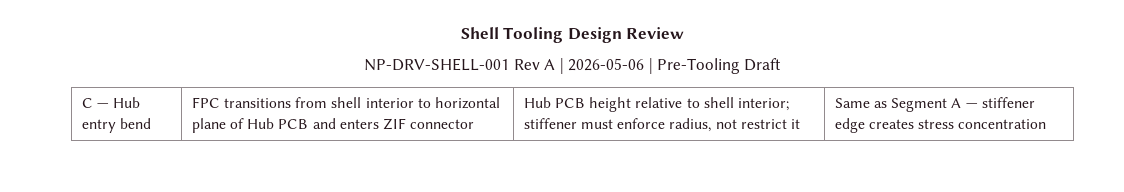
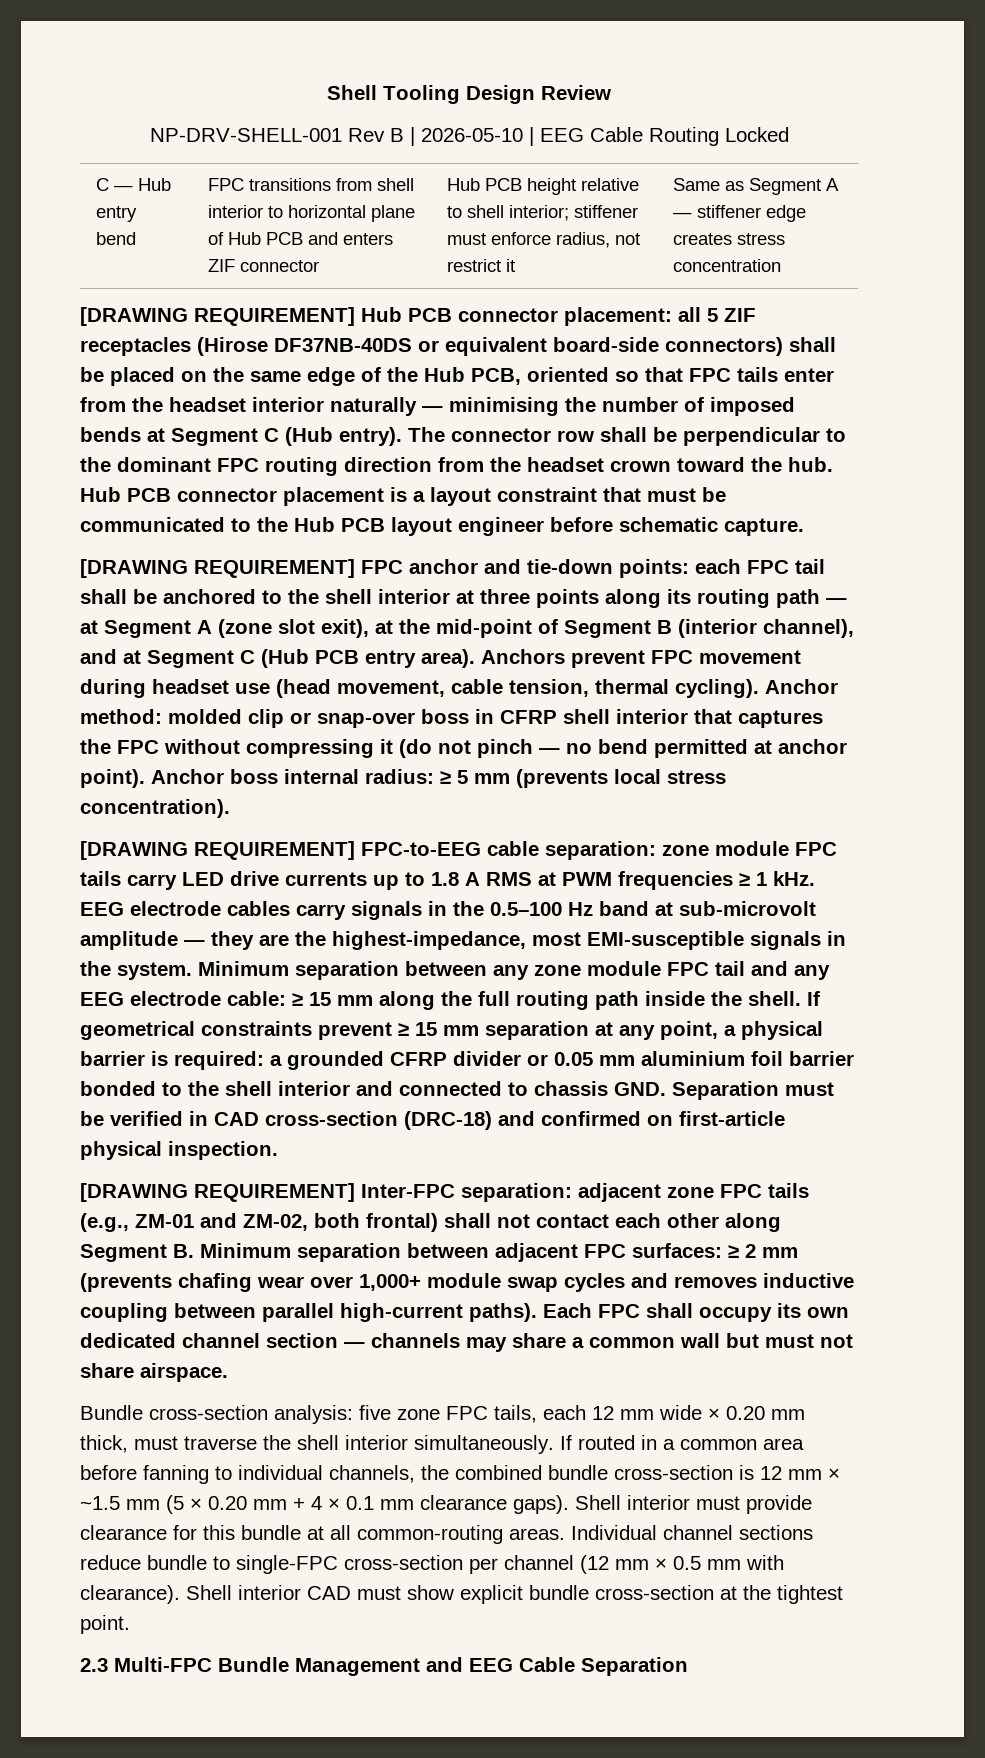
- NP-DRV-SHELL-001 Rev A | 2026-05-06 | Pre-Tooling Draft
+ NP-DRV-SHELL-001 Rev B | 2026-05-10 | EEG Cable Routing Locked
+ [DRAWING REQUIREMENT] Hub PCB connector placement: all 5 ZIF receptacles (Hirose DF37NB-40DS or equivalent board-side connectors) shall be placed on the same edge of the Hub PCB, oriented so that FPC tails enter from the headset interior naturally — minimising the number of imposed bends at Segment C (Hub entry). The connector row shall be perpendicular to the dominant FPC routing direction from the headset crown toward the hub. Hub PCB connector placement is a layout constraint that must be communicated to the Hub PCB layout engineer before schematic capture.
+ [DRAWING REQUIREMENT] FPC anchor and tie-down points: each FPC tail shall be anchored to the shell interior at three points along its routing path — at Segment A (zone slot exit), at the mid-point of Segment B (interior channel), and at Segment C (Hub PCB entry area). Anchors prevent FPC movement during headset use (head movement, cable tension, thermal cycling). Anchor method: molded clip or snap-over boss in CFRP shell interior that captures the FPC without compressing it (do not pinch — no bend permitted at anchor point). Anchor boss internal radius: ≥ 5 mm (prevents local stress concentration).
+ [DRAWING REQUIREMENT] FPC-to-EEG cable separation: zone module FPC tails carry LED drive currents up to 1.8 A RMS at PWM frequencies ≥ 1 kHz. EEG electrode cables carry signals in the 0.5–100 Hz band at sub-microvolt amplitude — they are the highest-impedance, most EMI-susceptible signals in the system. Minimum separation between any zone module FPC tail and any EEG electrode cable: ≥ 15 mm along the full routing path inside the shell. If geometrical constraints prevent ≥ 15 mm separation at any point, a physical barrier is required: a grounded CFRP divider or 0.05 mm aluminium foil barrier bonded to the shell interior and connected to chassis GND. Separation must be verified in CAD cross-section (DRC-18) and confirmed on first-article physical inspection.
+ [DRAWING REQUIREMENT] Inter-FPC separation: adjacent zone FPC tails (e.g., ZM-01 and ZM-02, both frontal) shall not contact each other along Segment B. Minimum separation between adjacent FPC surfaces: ≥ 2 mm (prevents chafing wear over 1,000+ module swap cycles and removes inductive coupling between parallel high-current paths). Each FPC shall occupy its own dedicated channel section — channels may share a common wall but must not share airspace.
+ Bundle cross-section analysis: five zone FPC tails, each 12 mm wide × 0.20 mm thick, must traverse the shell interior simultaneously. If routed in a common area before fanning to individual channels, the combined bundle cross-section is 12 mm × ~1.5 mm (5 × 0.20 mm + 4 × 0.1 mm clearance gaps). Shell interior must provide clearance for this bundle at all common-routing areas. Individual channel sections reduce bundle to single-FPC cross-section per channel (12 mm × 0.5 mm with clearance). Shell interior CAD must show explicit bundle cross-section at the tightest point.
+ 2.3 Multi-FPC Bundle Management and EEG Cable Separation

